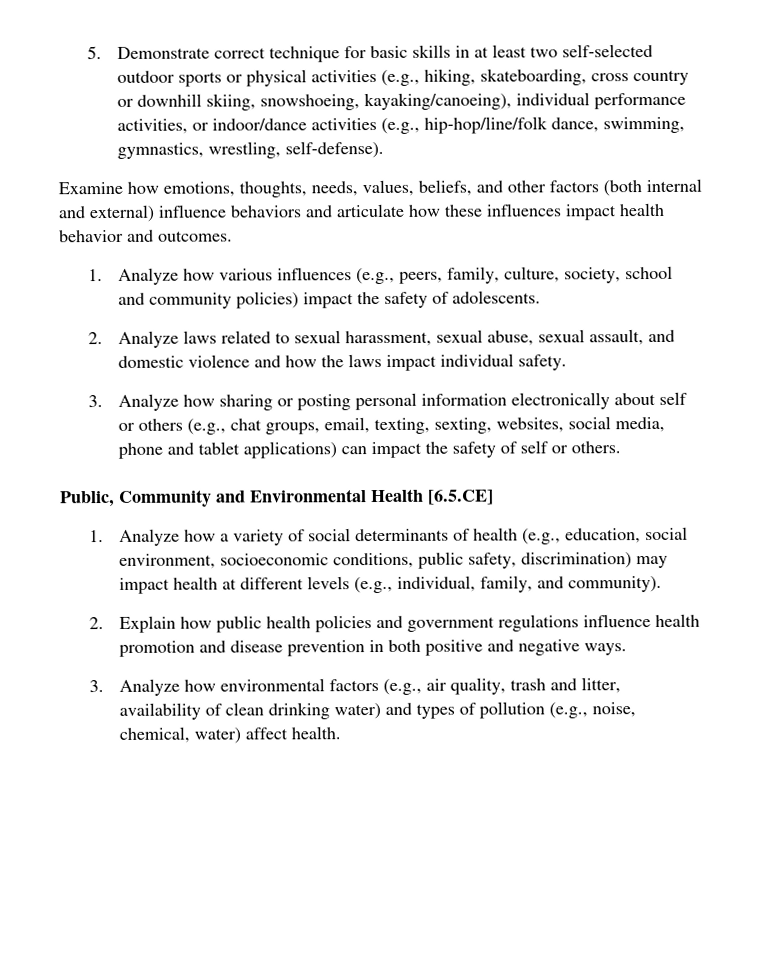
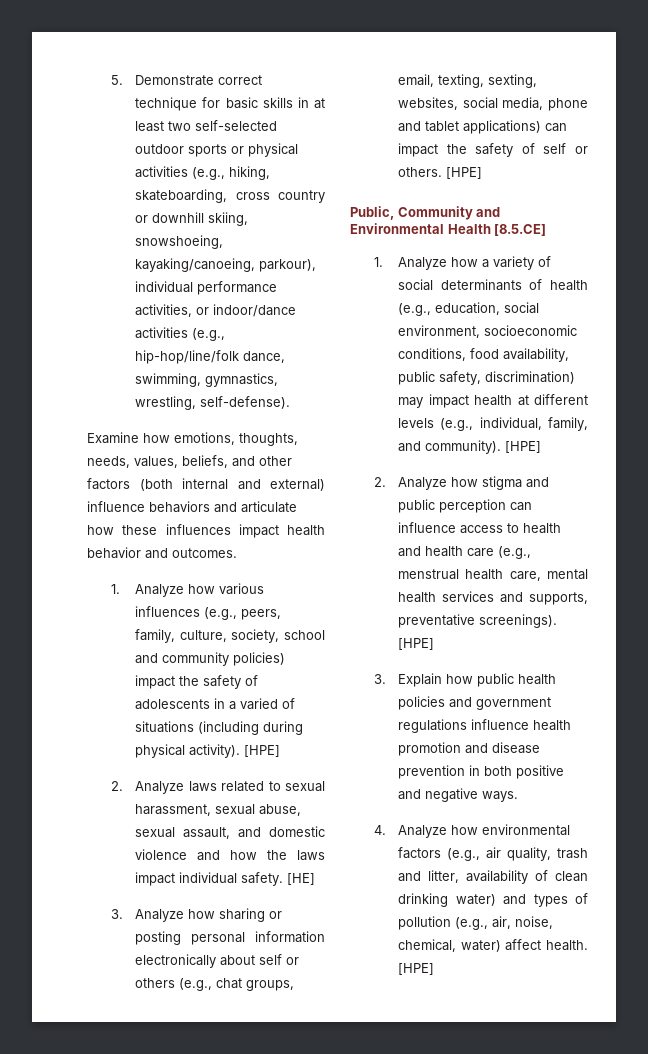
- 5. Demonstrate correct technique for basic skills in at least two self-selected outdoor sports or physical activities (e.g., hiking, skateboarding, cross country or downhill skiing, snowshoeing, kayaking/canoeing), individual performance activities, or indoor/dance activities (e.g., hip-hop/line/folk dance, swimming, gymnastics, wrestling, self-defense).
+ 5. Demonstrate correct technique for basic skills in at least two self-selected outdoor sports or physical activities (e.g., hiking, skateboarding, cross country or downhill skiing, snowshoeing, kayaking/canoeing, parkour), individual performance activities, or indoor/dance activities (e.g., hip-hop/line/folk dance, swimming, gymnastics, wrestling, self-defense).
- 1. Analyze how various influences (e.g., peers, family, culture, society, school and community policies) impact the safety of adolescents.
+ 1. Analyze how various influences (e.g., peers, family, culture, society, school and community policies) impact the safety of adolescents in a varied of situations (including during physical activity). [HPE]
+ [HE]
- 3. Analyze how sharing or posting personal information electronically about self or others (e.g., chat groups, email, texting, sexting, websites, social media, phone and tablet applications) can impact the safety of self or others.
+ 3. Analyze how sharing or posting personal information electronically about self or others (e.g., chat groups, email, texting, sexting, websites, social media, phone and tablet applications) can impact the safety of self or others. [HPE]
- Public, Community and Environmental Health [6.5.CE]
+ Public, Community and Environmental Health [8.5.CE]
- 1. Analyze how a variety of social determinants of health (e.g., education, social environment, socioeconomic conditions, public safety, discrimination) may impact health at different levels (e.g., individual, family, and community).
- 2. Explain how public health policies and government regulations influence health promotion and disease prevention in both positive and negative ways.
+ 1. Analyze how a variety of social determinants of health (e.g., education, social environment, socioeconomic conditions, food availability, public safety, discrimination) may impact health at different levels (e.g., individual, family, and community). [HPE]
+ 2. Analyze how stigma and public perception can influence access to health and health care (e.g., menstrual health care, mental health services and supports, preventative screenings). [HPE]
+ 3. Explain how public health policies and government regulations influence health promotion and disease prevention in both positive and negative ways.
- 3. Analyze how environmental factors (e.g., air quality, trash and litter, availability of clean drinking water) and types of pollution (e.g., noise, chemical, water) affect health.
+ 4. Analyze how environmental factors (e.g., air quality, trash and litter, availability of clean drinking water) and types of pollution (e.g., air, noise, chemical, water) affect health. [HPE]

